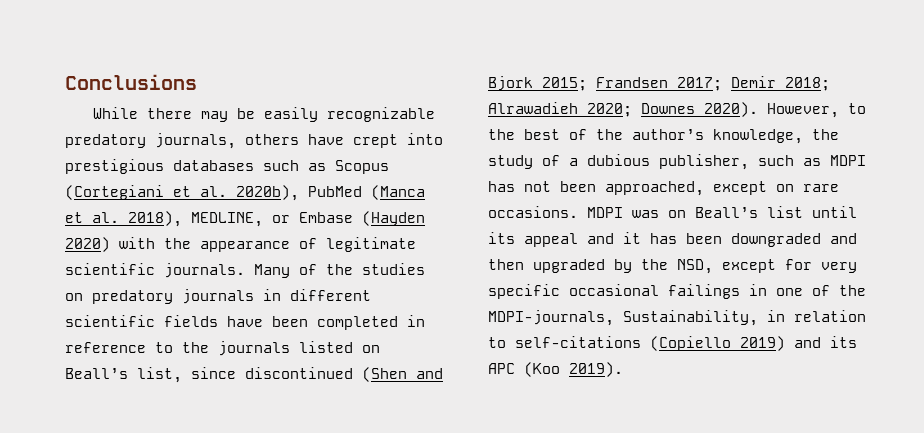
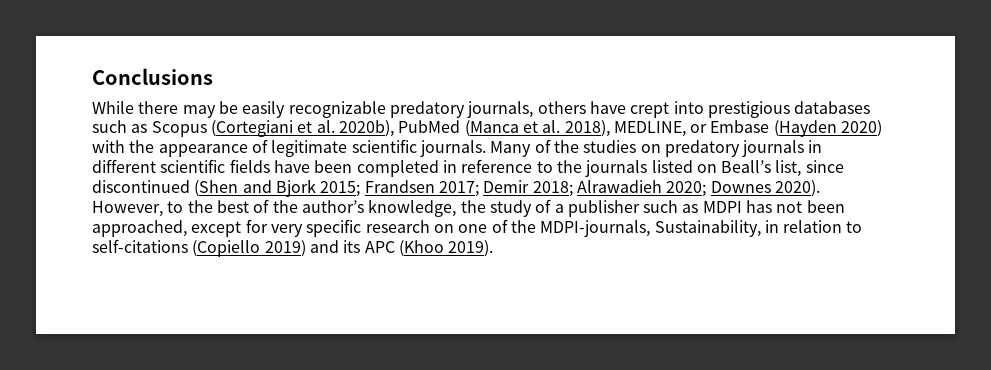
- However, to the best of the author’s knowledge, the study of a dubious publisher, such as MDPI has not been approached, except on rare occasions. MDPI was on Beall’s list until its appeal and it has been downgraded and then upgraded by the NSD, except for very specific occasional failings in one of the MDPI-journals, Sustainability, in relation to self-citations (Copiello 2019) and its APC (Koo 2019).
+ However, to the best of the author’s knowledge, the study of a publisher such as MDPI has not been approached, except for very specific research on one of the MDPI-journals, Sustainability, in relation to self-citations (Copiello 2019) and its APC (Khoo 2019).

